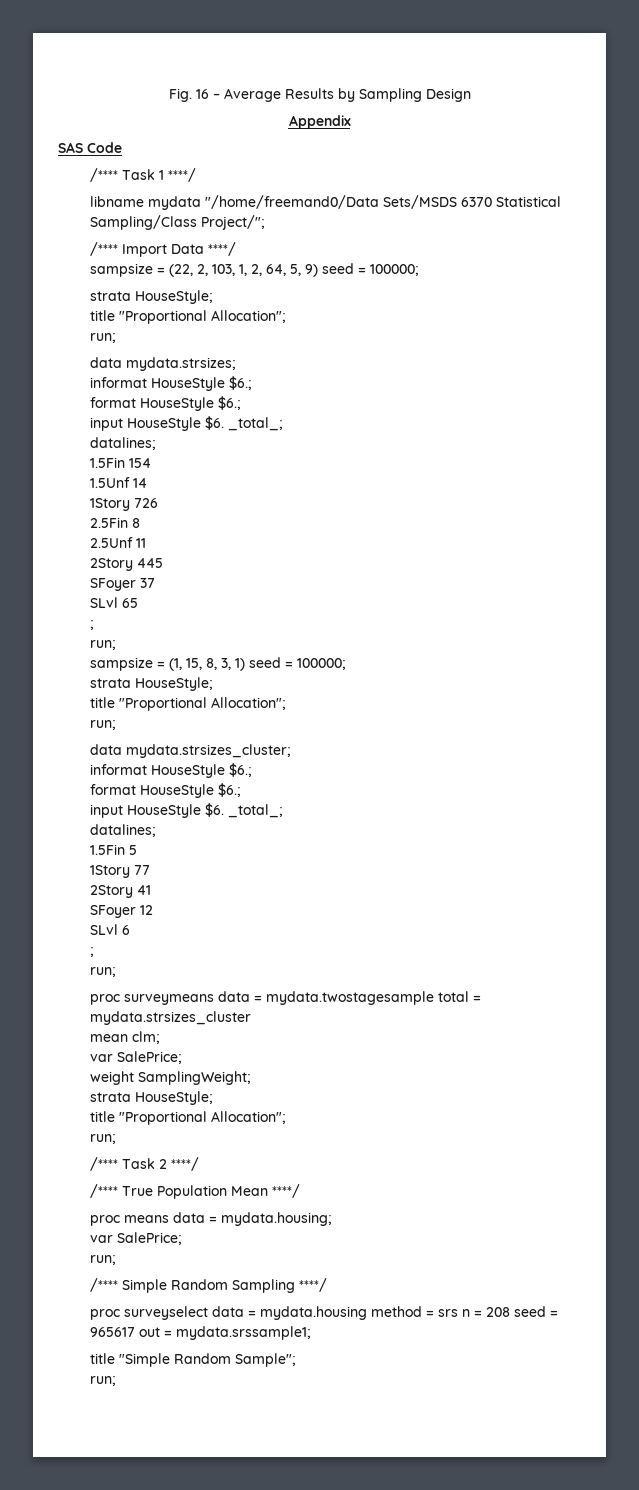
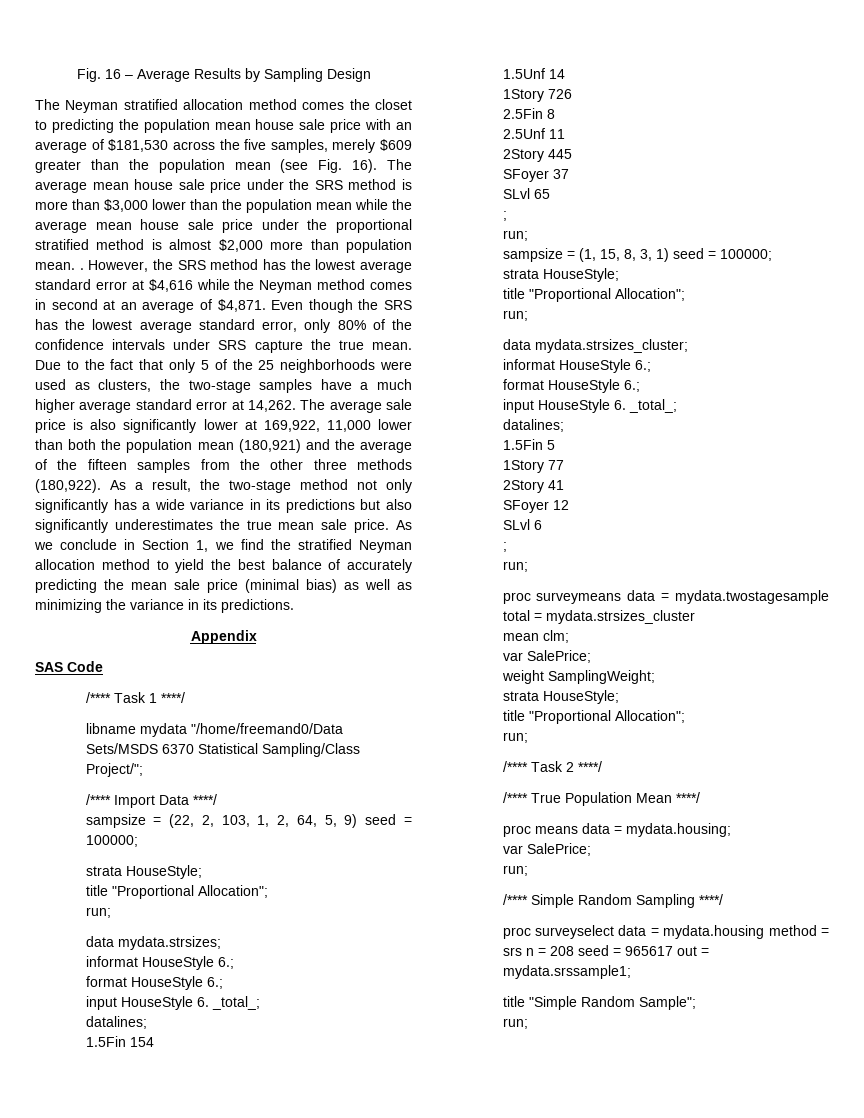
+ The Neyman stratified allocation method comes the closet to predicting the population mean house sale price with an average of $181,530 across the five samples, merely $609 greater than the population mean (see Fig. 16). The average mean house sale price under the SRS method is more than $3,000 lower than the population mean while the average mean house sale price under the proportional stratified method is almost $2,000 more than population mean. . However, the SRS method has the lowest average standard error at $4,616 while the Neyman method comes in second at an average of $4,871. Even though the SRS has the lowest average standard error, only 80% of the confidence intervals under SRS capture the true mean. Due to the fact that only 5 of the 25 neighborhoods were used as clusters, the two-stage samples have a much higher average standard error at 14,262. The average sale price is also significantly lower at 169,922, 11,000 lower than both the population mean (180,921) and the average of the fifteen samples from the other three methods (180,922). As a result, the two-stage method not only significantly has a wide variance in its predictions but also significantly underestimates the true mean sale price. As we conclude in Section 1, we find the stratified Neyman allocation method to yield the best balance of accurately predicting the mean sale price (minimal bias) as well as minimizing the variance in its predictions.
  data mydata.strsizes;
- informat HouseStyle $6.;
- format HouseStyle $6.;
- input HouseStyle $6. _total_;
+ informat HouseStyle 6.;
+ format HouseStyle 6.;
+ input HouseStyle 6. _total_;
  data mydata.strsizes_cluster;
- informat HouseStyle $6.;
- format HouseStyle $6.;
- input HouseStyle $6. _total_;
+ informat HouseStyle 6.;
+ format HouseStyle 6.;
+ input HouseStyle 6. _total_;

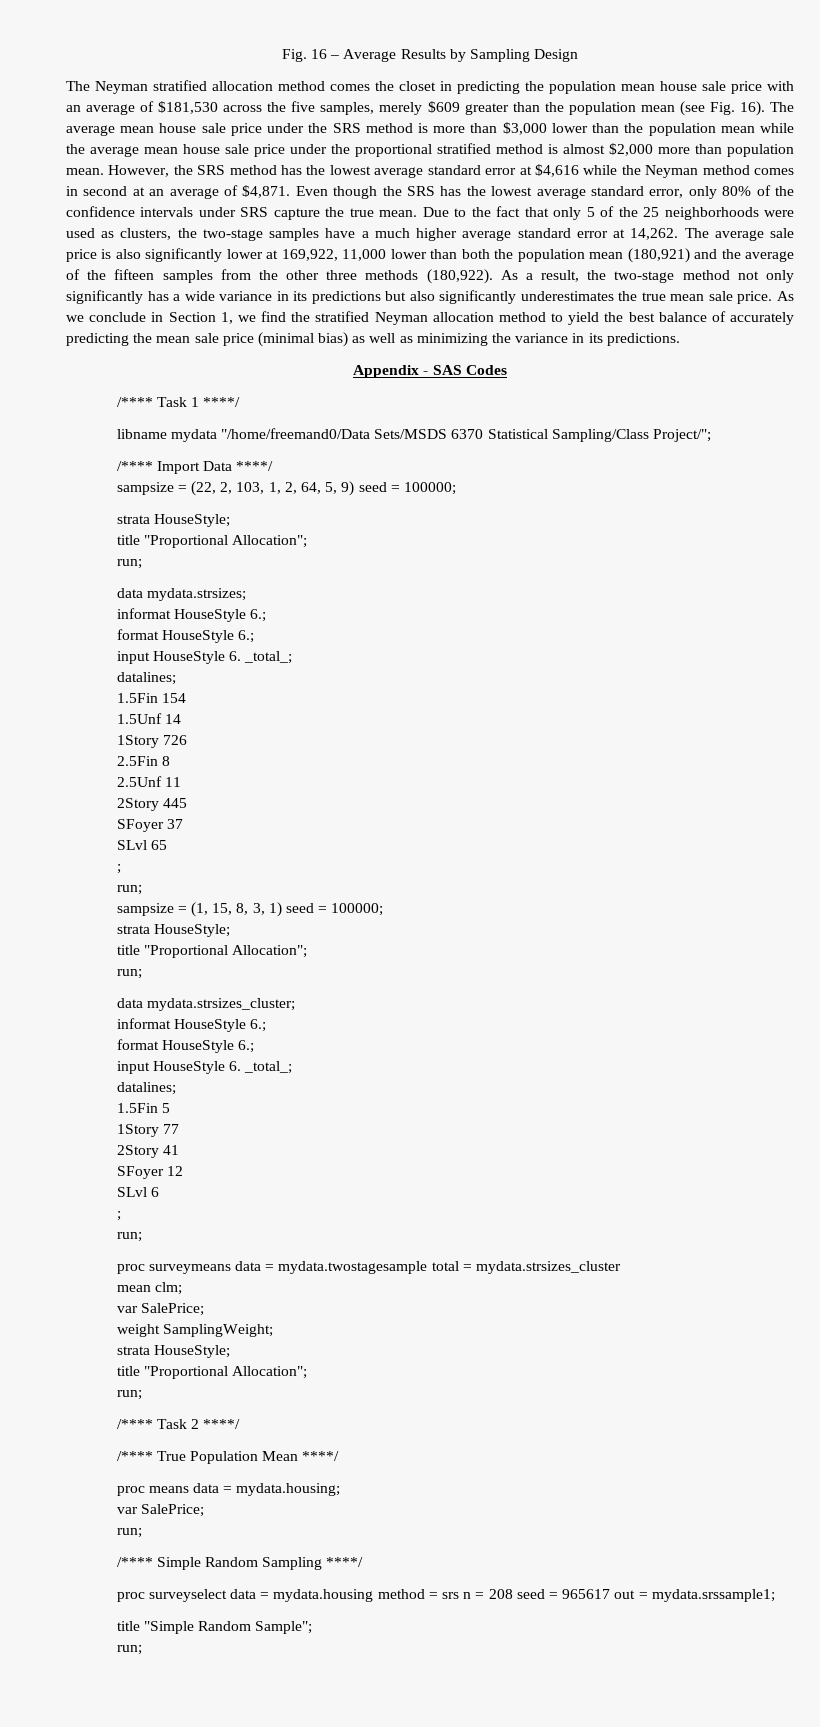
- The Neyman stratified allocation method comes the closet to predicting the population mean house sale price with an average of $181,530 across the five samples, merely $609 greater than the population mean (see Fig. 16).
+ The Neyman stratified allocation method comes the closet in predicting the population mean house sale price with an average of $181,530 across the five samples, merely $609 greater than the population mean (see Fig. 16).
- The average mean house sale price under the SRS method is more than $3,000 lower than the population mean while the average mean house sale price under the proportional stratified method is almost $2,000 more than population mean. .
+ The average mean house sale price under the SRS method is more than $3,000 lower than the population mean while the average mean house sale price under the proportional stratified method is almost $2,000 more than population mean.
- Appendix
- SAS Code
+ Appendix - SAS Codes

